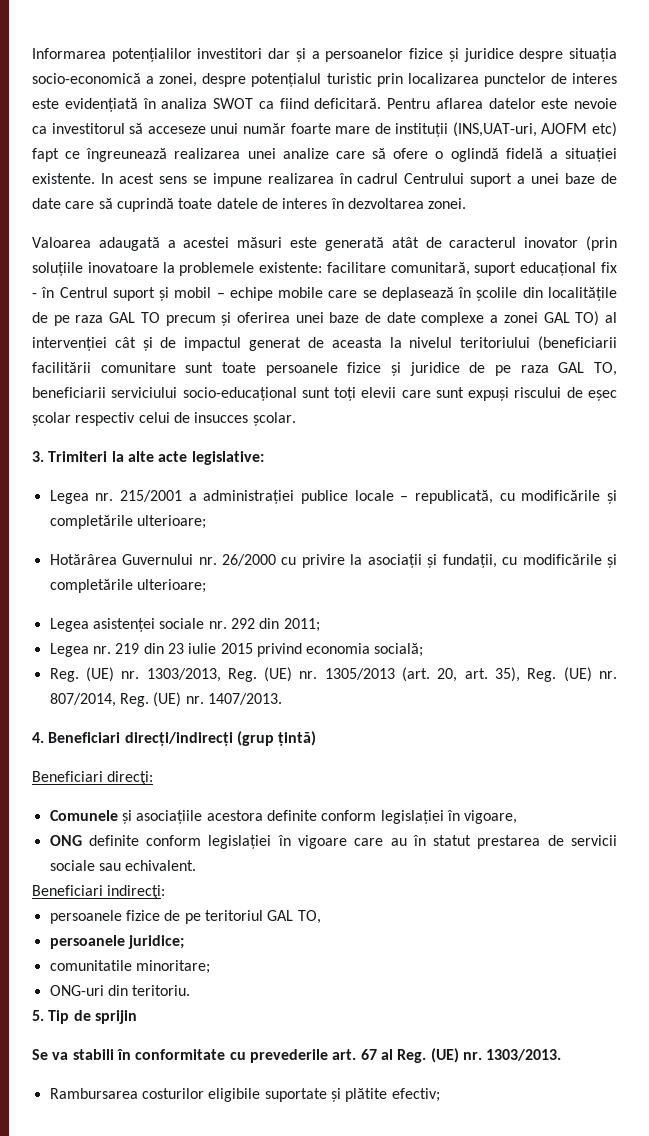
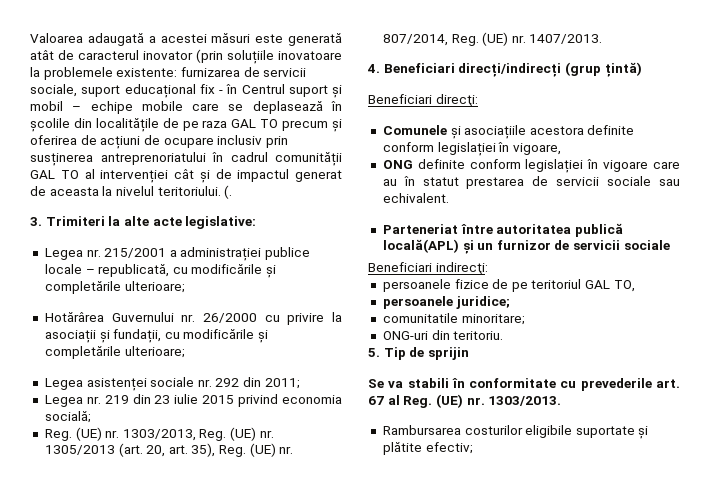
- Informarea potențialilor investitori dar și a persoanelor fizice și juridice despre situația socio-economică a zonei, despre potențialul turistic prin localizarea punctelor de interes este evidențiată în analiza SWOT ca fiind deficitară. Pentru aflarea datelor este nevoie ca investitorul să acceseze unui număr foarte mare de instituții (INS,UAT-uri, AJOFM etc) fapt ce îngreunează realizarea unei analize care să ofere o oglindă fidelă a situației existente. In acest sens se impune realizarea în cadrul Centrului suport a unei baze de date care să cuprindă toate datele de interes în dezvoltarea zonei.
- Valoarea adaugată a acestei măsuri este generată atât de caracterul inovator (prin soluțiile inovatoare la problemele existente: facilitare comunitară, suport educațional fix - în Centrul suport și mobil – echipe mobile care se deplasează în școlile din localitățile de pe raza GAL TO precum și oferirea unei baze de date complexe a zonei GAL TO) al intervenției cât și de impactul generat de aceasta la nivelul teritoriului (beneficiarii facilitării comunitare sunt toate persoanele fizice și juridice de pe raza GAL TO, beneficiarii serviciului socio-educațional sunt toți elevii care sunt expuși riscului de eșec școlar respectiv celui de insucces școlar.
+ Valoarea adaugată a acestei măsuri este generată atât de caracterul inovator (prin soluțiile inovatoare la problemele existente: furnizarea de servicii sociale, suport educațional fix - în Centrul suport și mobil – echipe mobile care se deplasează în școlile din localitățile de pe raza GAL TO precum și oferirea de acțiuni de ocupare inclusiv prin susținerea antreprenoriatului în cadrul comunității GAL TO al intervenției cât și de impactul generat de aceasta la nivelul teritoriului. (.
+ Parteneriat între autoritatea publică locală(APL) și un furnizor de servicii sociale

